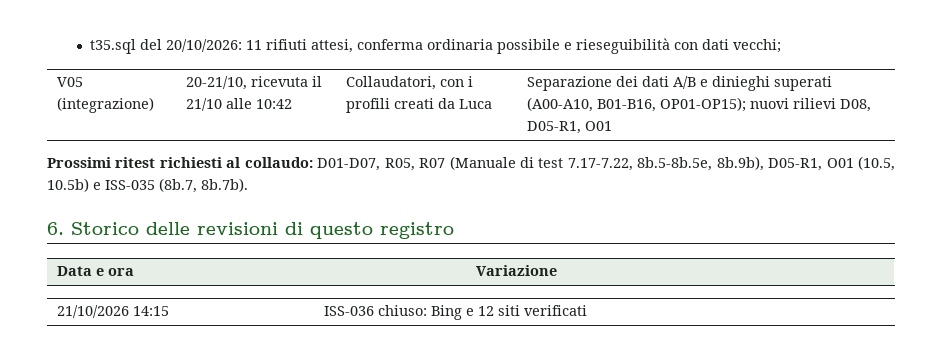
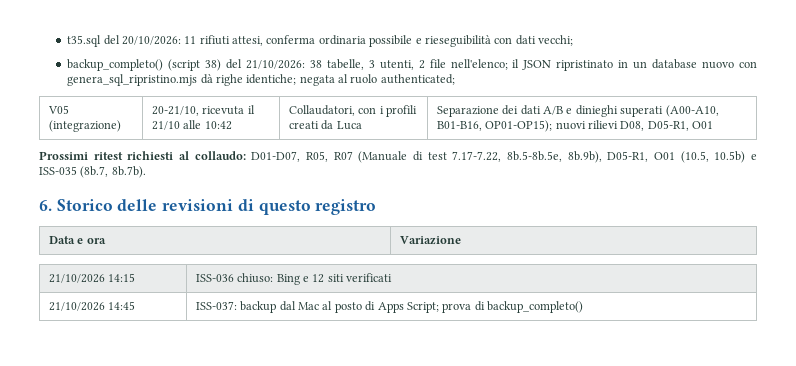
+ backup_completo() (script 38) del 21/10/2026: 38 tabelle, 3 utenti, 2 file nell'elenco; il JSON ripristinato in un database nuovo con genera_sql_ripristino.mjs dà righe identiche; negata al ruolo authenticated;
+ 21/10/2026 14:45 | ISS-037: backup dal Mac al posto di Apps Script; prova di backup_completo()

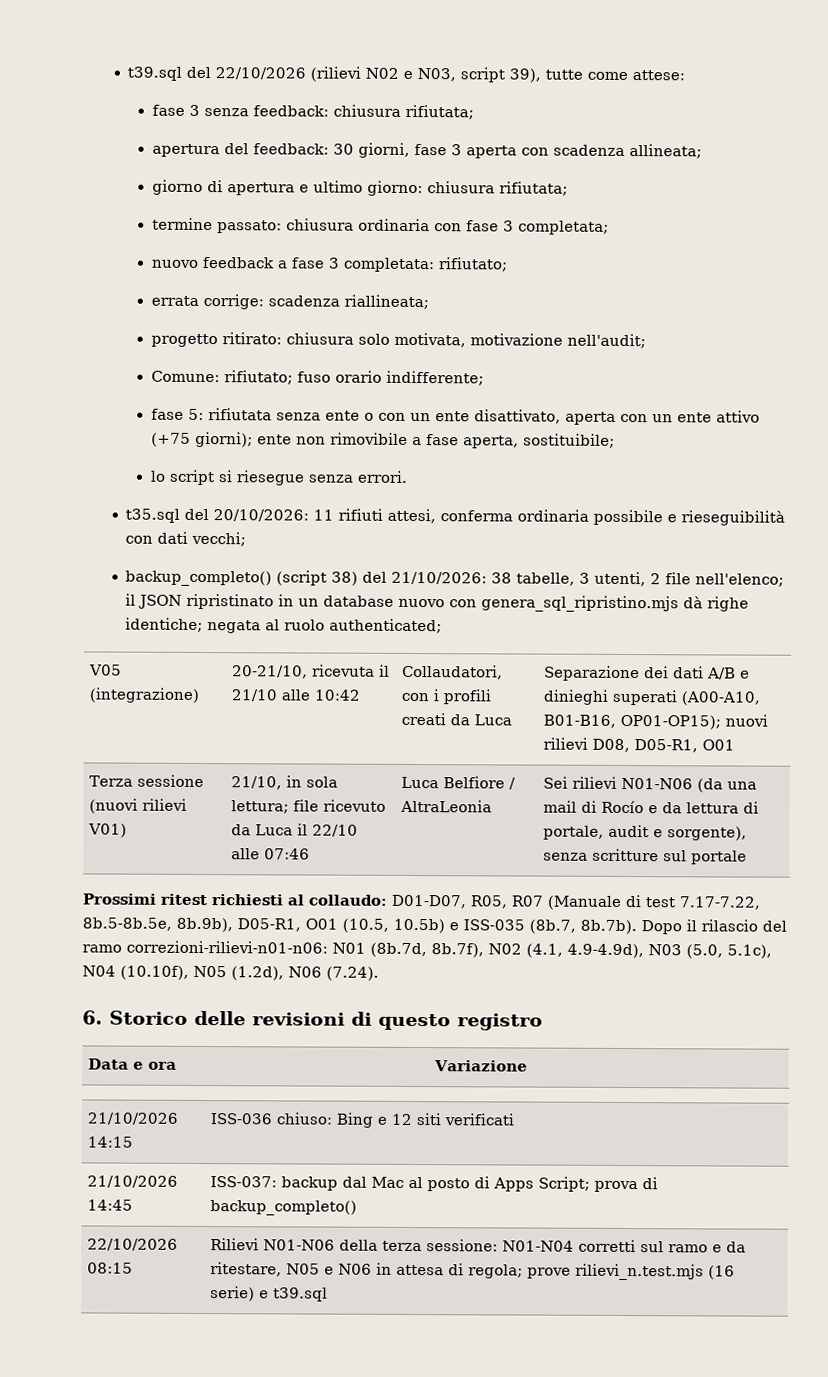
+ t39.sql del 22/10/2026 (rilievi N02 e N03, script 39), tutte come attese:
+ fase 3 senza feedback: chiusura rifiutata;
+ apertura del feedback: 30 giorni, fase 3 aperta con scadenza allineata;
+ giorno di apertura e ultimo giorno: chiusura rifiutata;
+ termine passato: chiusura ordinaria con fase 3 completata;
+ nuovo feedback a fase 3 completata: rifiutato;
+ errata corrige: scadenza riallineata;
+ progetto ritirato: chiusura solo motivata, motivazione nell'audit;
+ Comune: rifiutato; fuso orario indifferente;
+ fase 5: rifiutata senza ente o con un ente disattivato, aperta con un ente attivo (+75 giorni); ente non rimovibile a fase aperta, sostituibile;
+ lo script si riesegue senza errori.
+ Terza sessione (nuovi rilievi V01) | 21/10, in sola lettura; file ricevuto da Luca il 22/10 alle 07:46 | Luca Belfiore / AltraLeonia | Sei rilievi N01-N06 (da una mail di Rocío e da lettura di portale, audit e sorgente), senza scritture sul portale
- Prossimi ritest richiesti al collaudo: D01-D07, R05, R07 (Manuale di test 7.17-7.22, 8b.5-8b.5e, 8b.9b), D05-R1, O01 (10.5, 10.5b) e ISS-035 (8b.7, 8b.7b).
+ Prossimi ritest richiesti al collaudo: D01-D07, R05, R07 (Manuale di test 7.17-7.22, 8b.5-8b.5e, 8b.9b), D05-R1, O01 (10.5, 10.5b) e ISS-035 (8b.7, 8b.7b). Dopo il rilascio del ramo correzioni-rilievi-n01-n06: N01 (8b.7d, 8b.7f), N02 (4.1, 4.9-4.9d), N03 (5.0, 5.1c), N04 (10.10f), N05 (1.2d), N06 (7.24).
+ 22/10/2026 08:15 | Rilievi N01-N06 della terza sessione: N01-N04 corretti sul ramo e da ritestare, N05 e N06 in attesa di regola; prove rilievi_n.test.mjs (16 serie) e t39.sql

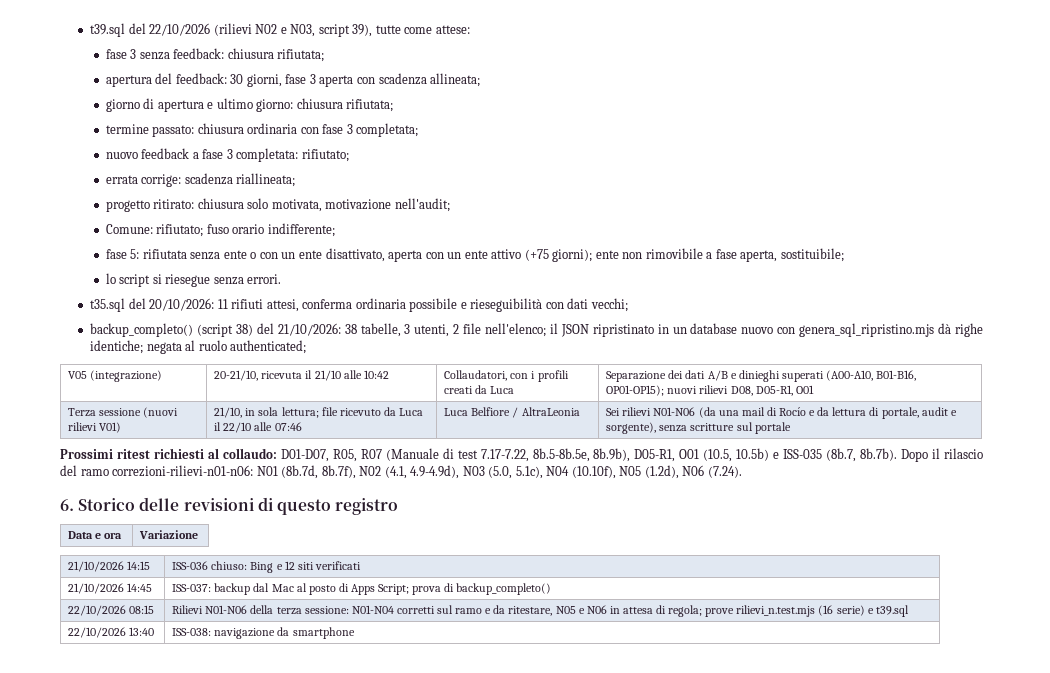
+ 22/10/2026 13:40 | ISS-038: navigazione da smartphone

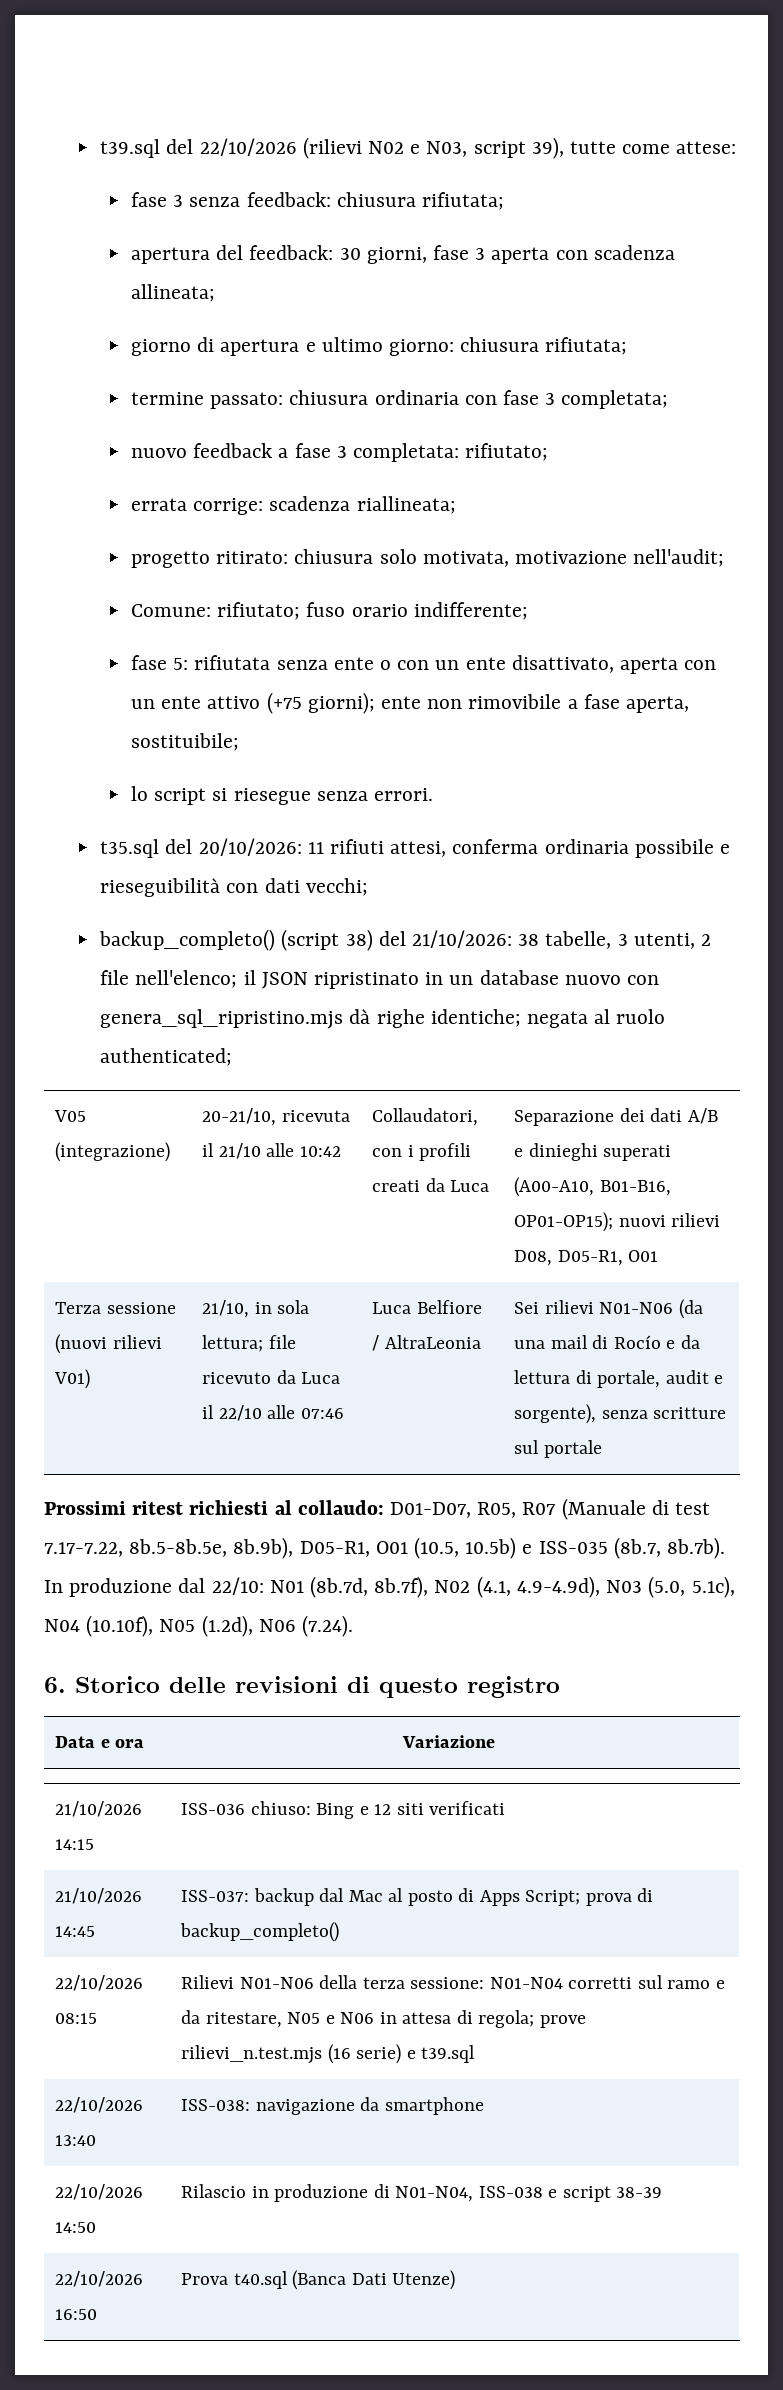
- Prossimi ritest richiesti al collaudo: D01-D07, R05, R07 (Manuale di test 7.17-7.22, 8b.5-8b.5e, 8b.9b), D05-R1, O01 (10.5, 10.5b) e ISS-035 (8b.7, 8b.7b). Dopo il rilascio del ramo correzioni-rilievi-n01-n06: N01 (8b.7d, 8b.7f), N02 (4.1, 4.9-4.9d), N03 (5.0, 5.1c), N04 (10.10f), N05 (1.2d), N06 (7.24).
+ Prossimi ritest richiesti al collaudo: D01-D07, R05, R07 (Manuale di test 7.17-7.22, 8b.5-8b.5e, 8b.9b), D05-R1, O01 (10.5, 10.5b) e ISS-035 (8b.7, 8b.7b). In produzione dal 22/10: N01 (8b.7d, 8b.7f), N02 (4.1, 4.9-4.9d), N03 (5.0, 5.1c), N04 (10.10f), N05 (1.2d), N06 (7.24).
+ 22/10/2026 14:50 | Rilascio in produzione di N01-N04, ISS-038 e script 38-39
+ 22/10/2026 16:50 | Prova t40.sql (Banca Dati Utenze)

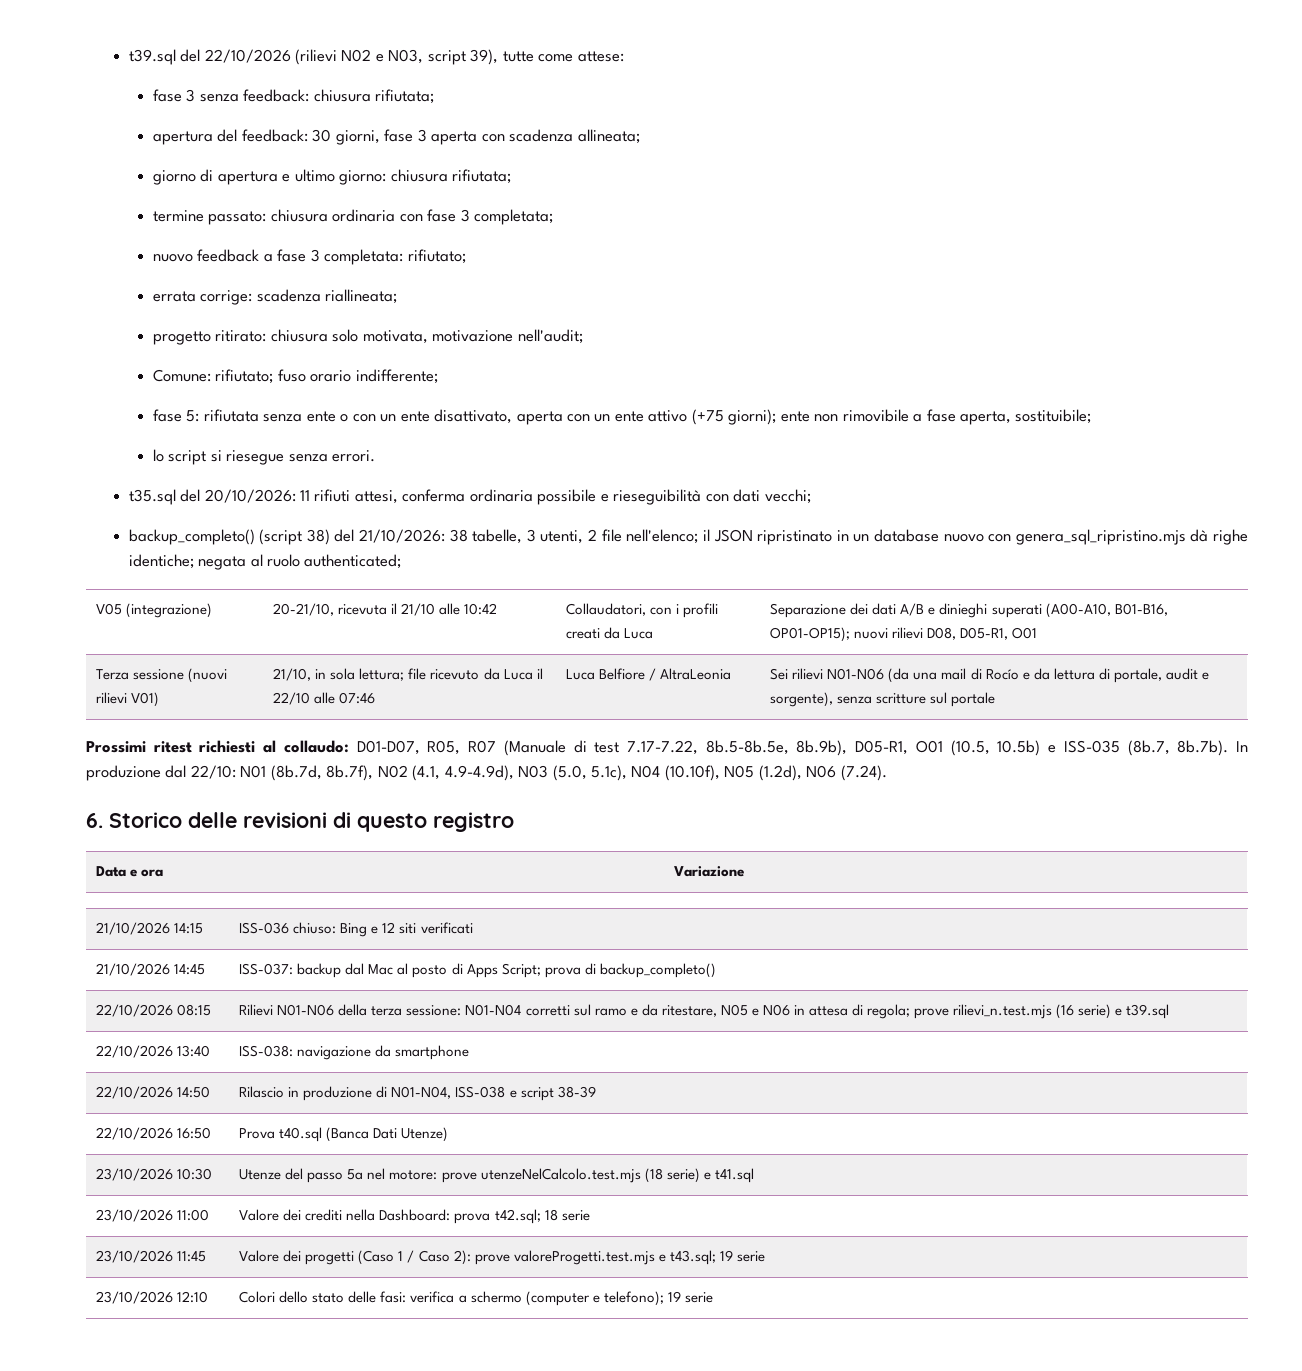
+ 23/10/2026 10:30 | Utenze del passo 5a nel motore: prove utenzeNelCalcolo.test.mjs (18 serie) e t41.sql
+ 23/10/2026 11:00 | Valore dei crediti nella Dashboard: prova t42.sql; 18 serie
+ 23/10/2026 11:45 | Valore dei progetti (Caso 1 / Caso 2): prove valoreProgetti.test.mjs e t43.sql; 19 serie
+ 23/10/2026 12:10 | Colori dello stato delle fasi: verifica a schermo (computer e telefono); 19 serie

